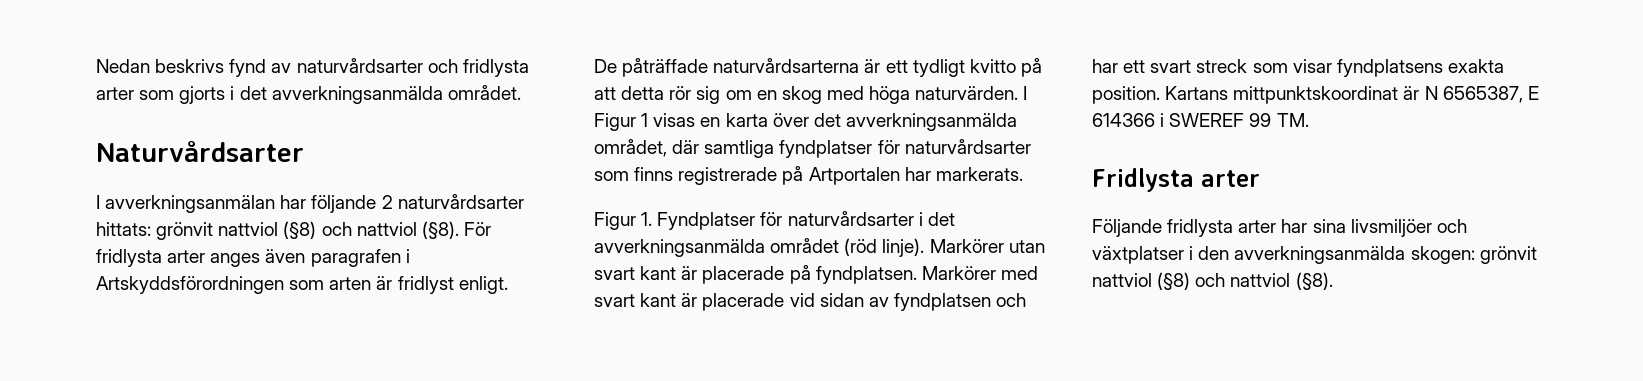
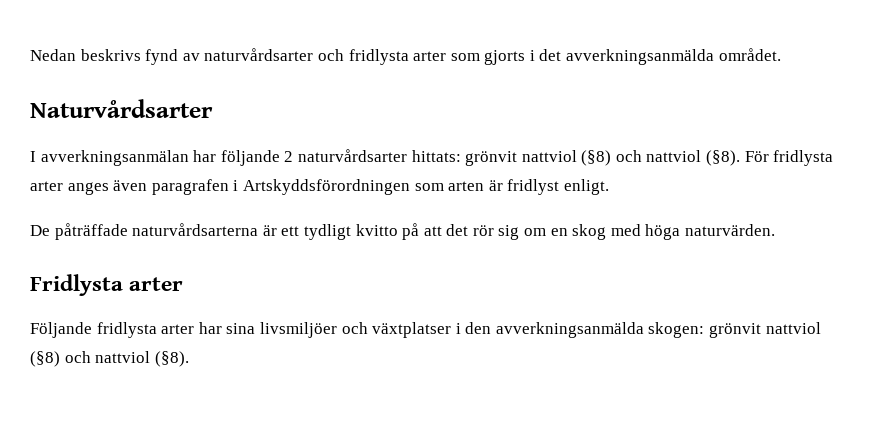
- De påträffade naturvårdsarterna är ett tydligt kvitto på att detta rör sig om en skog med höga naturvärden. I Figur 1 visas en karta över det avverkningsanmälda området, där samtliga fyndplatser för naturvårdsarter som finns registrerade på Artportalen har markerats.
- Figur 1. Fyndplatser för naturvårdsarter i det avverkningsanmälda området (röd linje). Markörer utan svart kant är placerade på fyndplatsen. Markörer med svart kant är placerade vid sidan av fyndplatsen och har ett svart streck som visar fyndplatsens exakta position. Kartans mittpunktskoordinat är N 6565387, E 614366 i SWEREF 99 TM.
+ De påträffade naturvårdsarterna är ett tydligt kvitto på att det rör sig om en skog med höga naturvärden.

